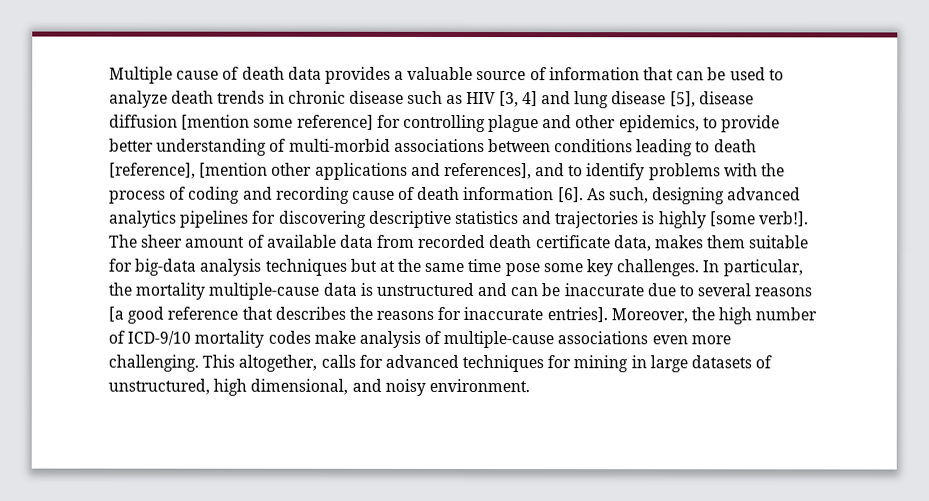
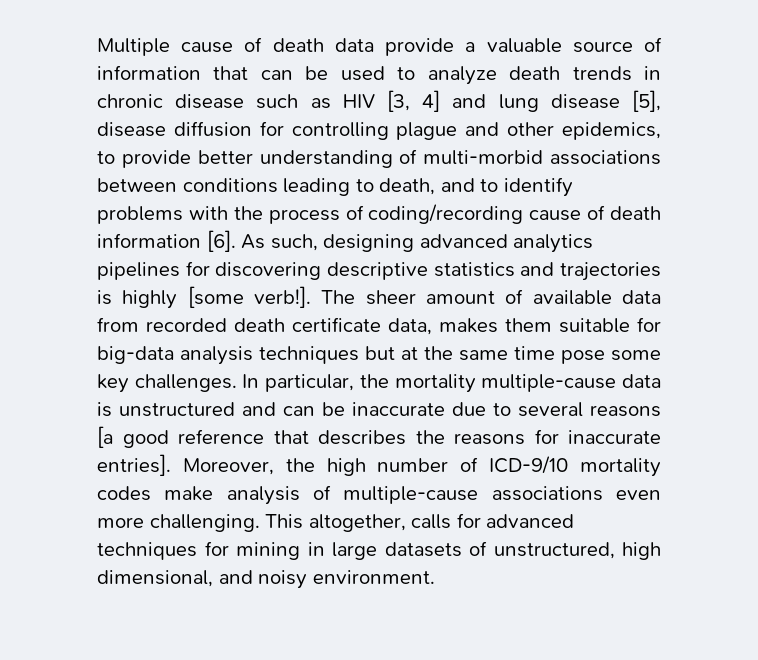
- Multiple cause of death data provides a valuable source of information that can be used to analyze death trends in chronic disease such as HIV [3, 4] and lung disease [5], disease diffusion [mention some reference] for controlling plague and other epidemics, to provide better understanding of multi-morbid associations between conditions leading to death [reference], [mention other applications and references], and to identify problems with the process of coding and recording cause of death information [6].
+ Multiple cause of death data provide a valuable source of information that can be used to analyze death trends in chronic disease such as HIV [3, 4] and lung disease [5], disease diffusion for controlling plague and other epidemics, to provide better understanding of multi-morbid associations between conditions leading to death, and to identify problems with the process of coding/recording cause of death information [6].

